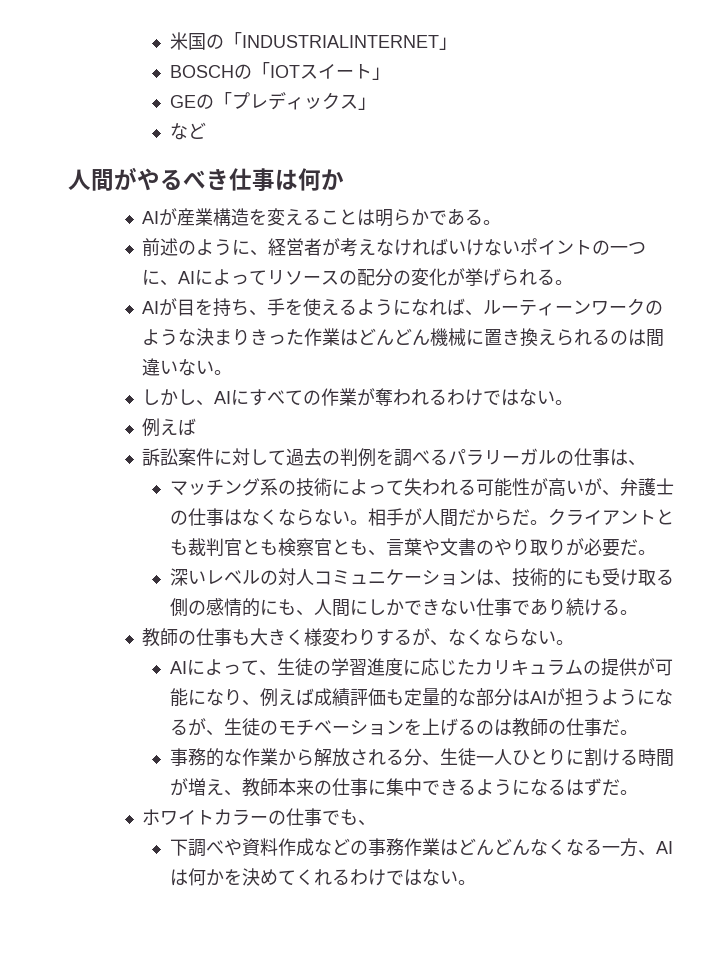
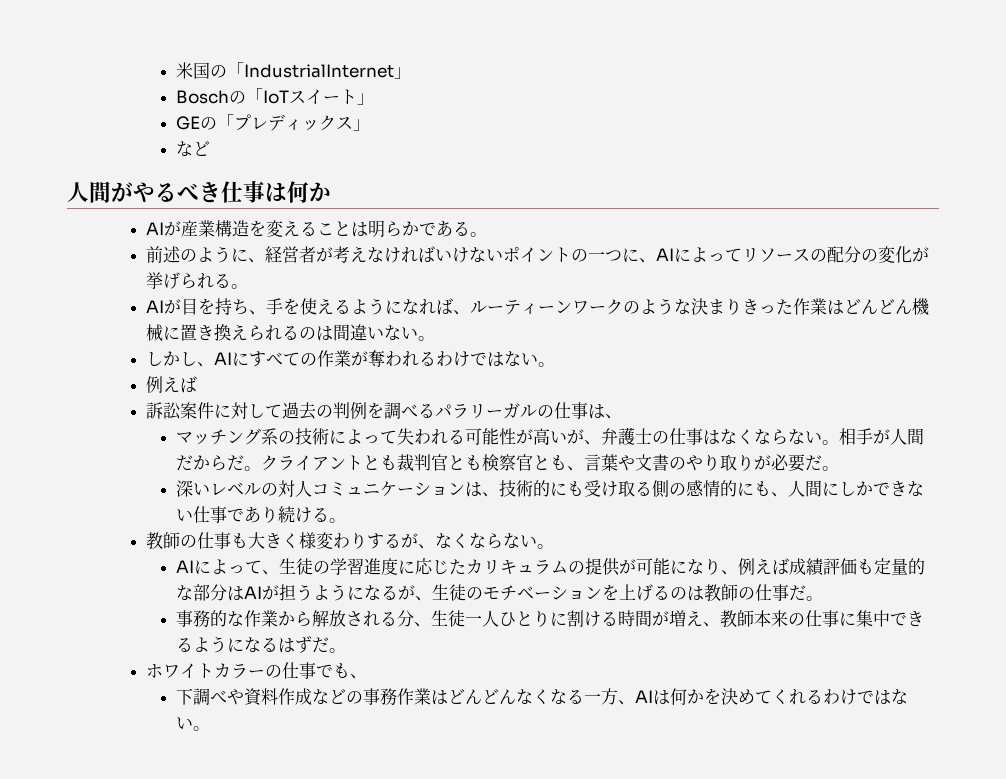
- 米国の「INDUSTRIALINTERNET」
- BOSCHの「IOTスイート」
+ 米国の「IndustrialInternet」
+ Boschの「IoTスイート」

